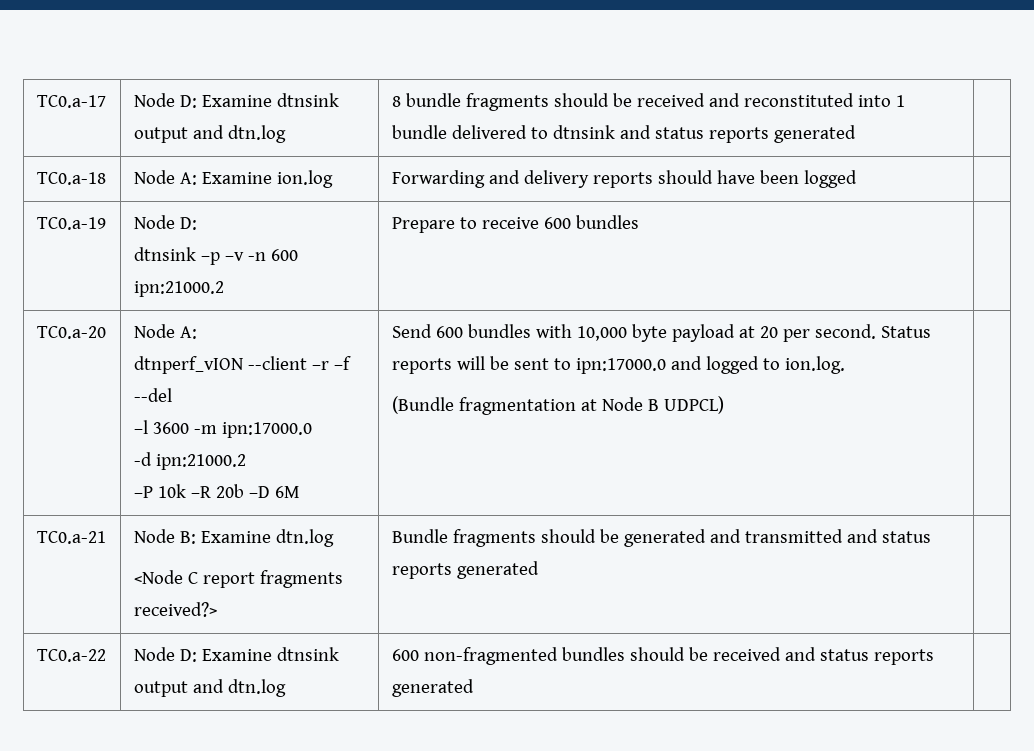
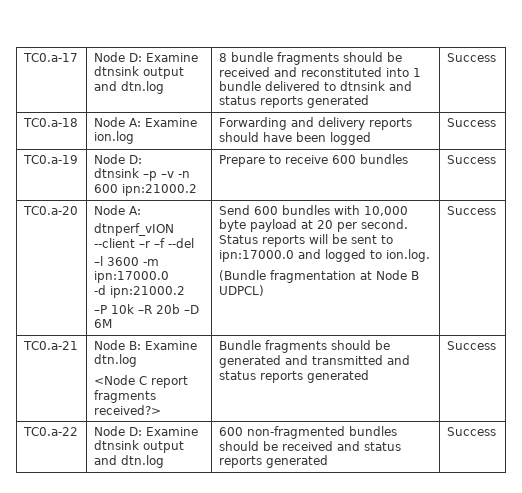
- TC0.a-17 | Node D: Examine dtnsink output and dtn.log | 8 bundle fragments should be received and reconstituted into 1 bundle delivered to dtnsink and status reports generated |
+ TC0.a-17 | Node D: Examine dtnsink output and dtn.log | 8 bundle fragments should be received and reconstituted into 1 bundle delivered to dtnsink and status reports generated | Success
- TC0.a-18 | Node A: Examine ion.log | Forwarding and delivery reports should have been logged |
+ TC0.a-18 | Node A: Examine ion.log | Forwarding and delivery reports should have been logged | Success
  TC0.a-19 | Node D:
- dtnsink –p –v -n 600 ipn:21000.2 | Prepare to receive 600 bundles |
+ dtnsink –p –v -n 600 ipn:21000.2 | Prepare to receive 600 bundles | Success
- (Bundle fragmentation at Node B UDPCL)
+ (Bundle fragmentation at Node B UDPCL) | Success
  TC0.a-21 | Node B: Examine dtn.log
- <Node C report fragments received?> | Bundle fragments should be generated and transmitted and status reports generated |
+ <Node C report fragments received?> | Bundle fragments should be generated and transmitted and status reports generated | Success
- TC0.a-22 | Node D: Examine dtnsink output and dtn.log | 600 non-fragmented bundles should be received and status reports generated |
+ TC0.a-22 | Node D: Examine dtnsink output and dtn.log | 600 non-fragmented bundles should be received and status reports generated | Success

